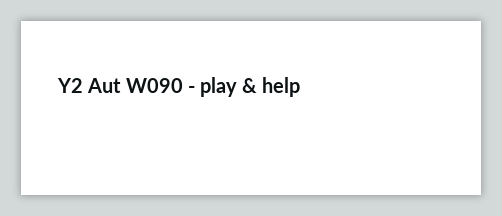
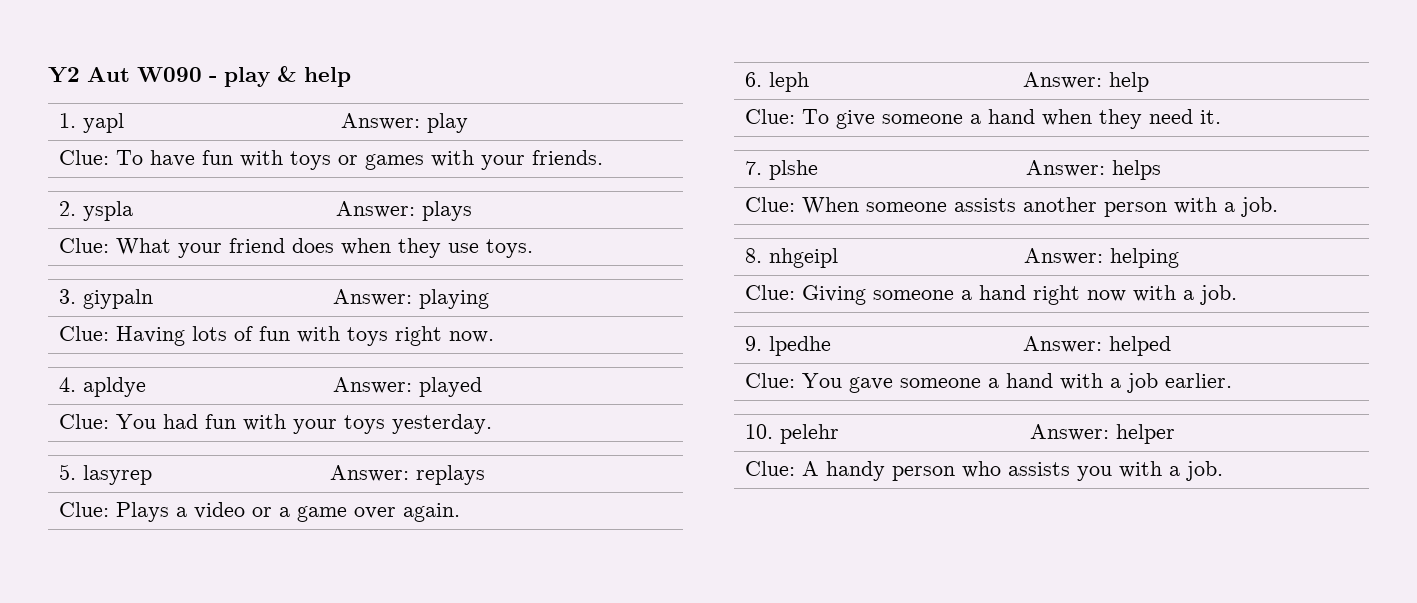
+ 1. yapl | Answer: play
+ Clue: To have fun with toys or games with your friends.
+ 2. yspla | Answer: plays
+ Clue: What your friend does when they use toys.
+ 3. giypaln | Answer: playing
+ Clue: Having lots of fun with toys right now.
+ 4. apldye | Answer: played
+ Clue: You had fun with your toys yesterday.
+ 5. lasyrep | Answer: replays
+ Clue: Plays a video or a game over again.
+ 6. leph | Answer: help
+ Clue: To give someone a hand when they need it.
+ 7. plshe | Answer: helps
+ Clue: When someone assists another person with a job.
+ 8. nhgeipl | Answer: helping
+ Clue: Giving someone a hand right now with a job.
+ 9. lpedhe | Answer: helped
+ Clue: You gave someone a hand with a job earlier.
+ 10. pelehr | Answer: helper
+ Clue: A handy person who assists you with a job.

